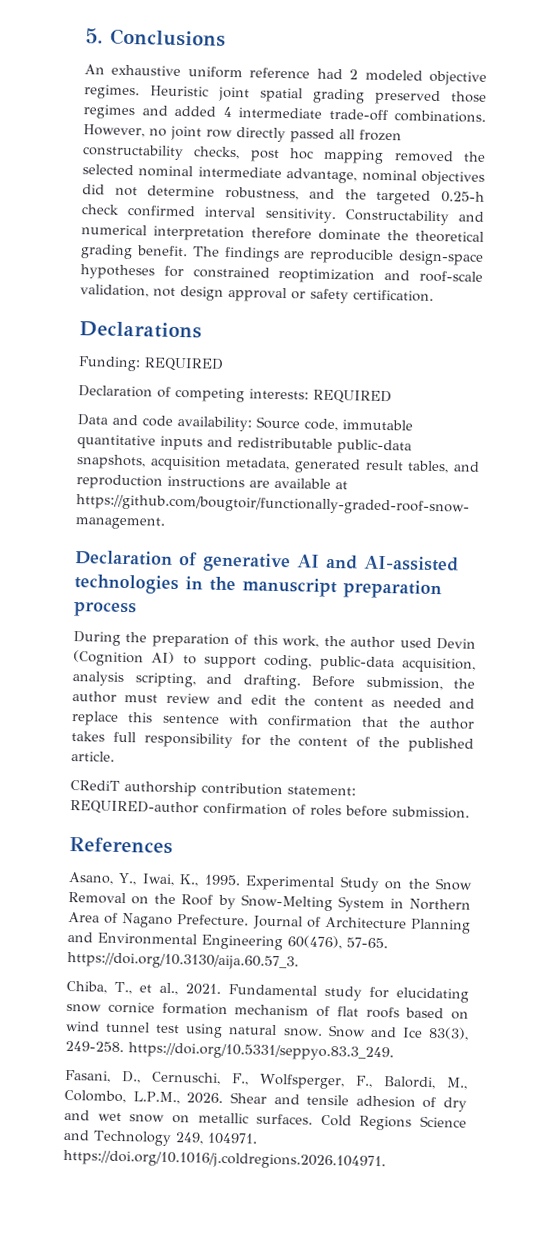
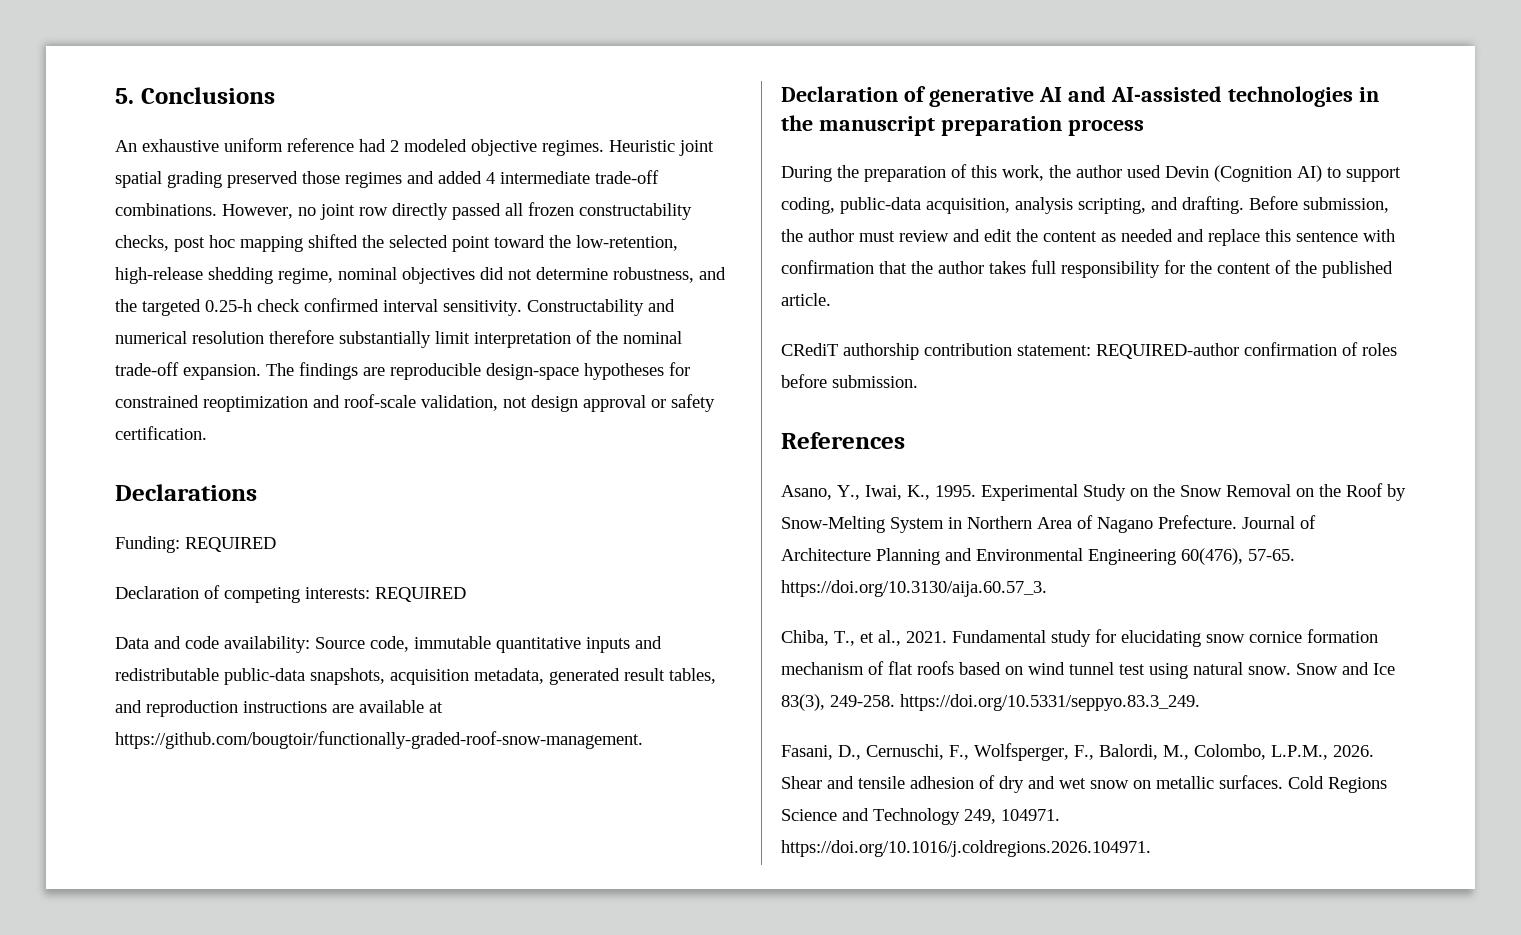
- However, no joint row directly passed all frozen constructability checks, post hoc mapping removed the selected nominal intermediate advantage, nominal objectives did not determine robustness, and the targeted 0.25-h check confirmed interval sensitivity.
+ However, no joint row directly passed all frozen constructability checks, post hoc mapping shifted the selected point toward the low-retention, high-release shedding regime, nominal objectives did not determine robustness, and the targeted 0.25-h check confirmed interval sensitivity.
- Constructability and numerical interpretation therefore dominate the theoretical grading benefit.
+ Constructability and numerical resolution therefore substantially limit interpretation of the nominal trade-off expansion.

